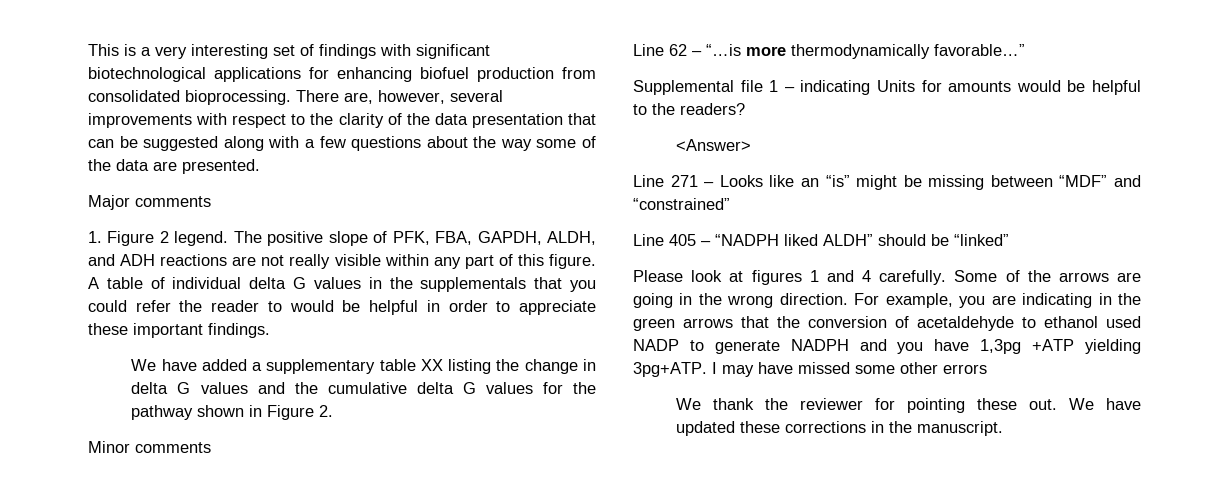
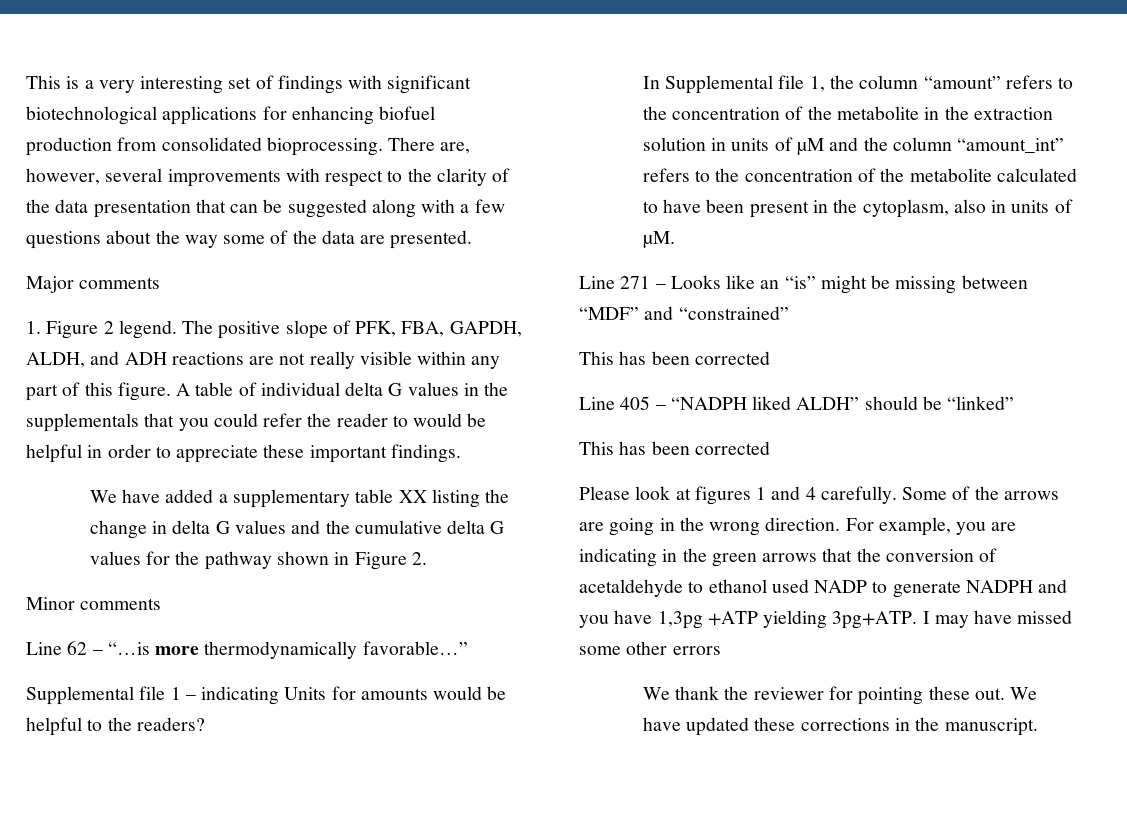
- <Answer>
+ In Supplemental file 1, the column “amount” refers to the concentration of the metabolite in the extraction solution in units of µM and the column “amount_int” refers to the concentration of the metabolite calculated to have been present in the cytoplasm, also in units of µM.
  Line 271 – Looks like an “is” might be missing between “MDF” and “constrained”
+ This has been corrected
  Line 405 – “NADPH liked ALDH” should be “linked”
+ This has been corrected

